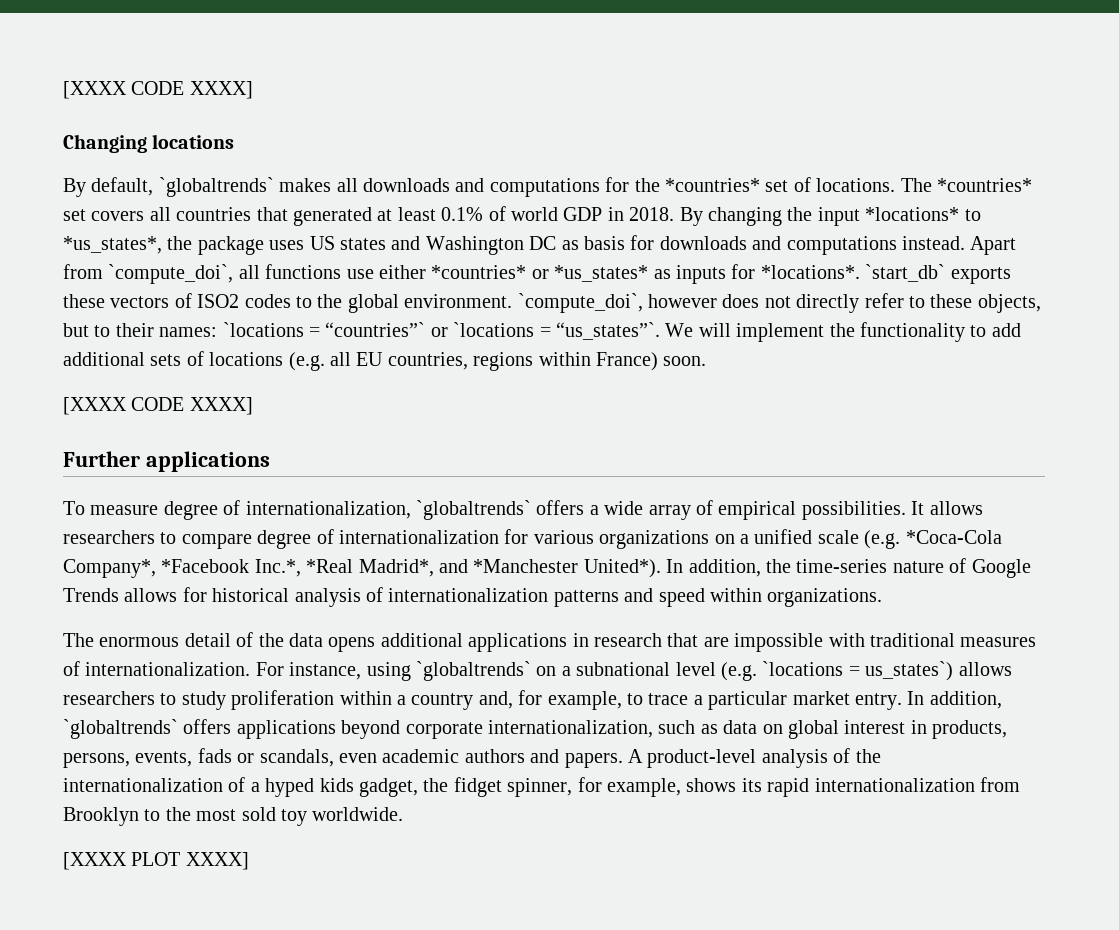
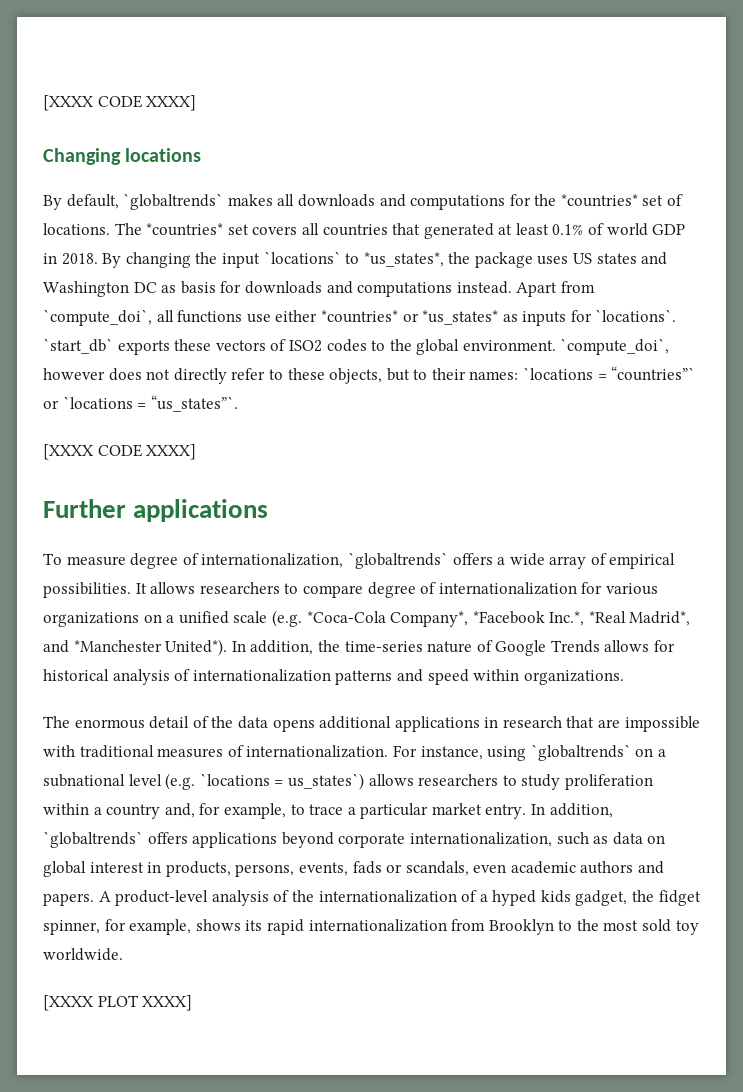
- By changing the input *locations* to *us_states*, the package uses US states and Washington DC as basis for downloads and computations instead.
+ By changing the input `locations` to *us_states*, the package uses US states and Washington DC as basis for downloads and computations instead.
- Apart from `compute_doi`, all functions use either *countries* or *us_states* as inputs for *locations*.
+ Apart from `compute_doi`, all functions use either *countries* or *us_states* as inputs for `locations`.
- We will implement the functionality to add additional sets of locations (e.g. all EU countries, regions within France) soon.

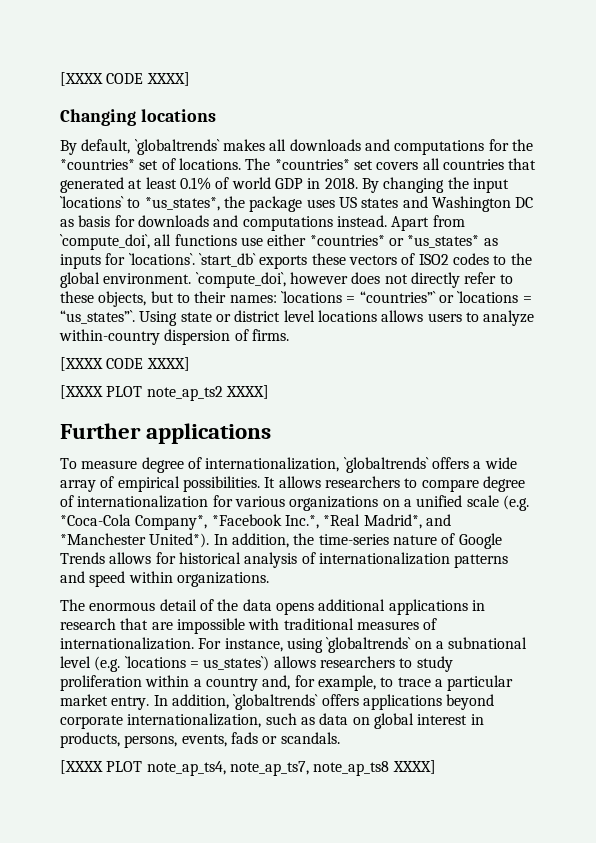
- `compute_doi`, however does not directly refer to these objects, but to their names: `locations = “countries”` or `locations = “us_states”`.
+ `compute_doi`, however does not directly refer to these objects, but to their names: `locations = “countries”` or `locations = “us_states”`. Using state or district level locations allows users to analyze within-country dispersion of firms.
  [XXXX CODE XXXX]
+ [XXXX PLOT note_ap_ts2 XXXX]
- In addition, `globaltrends` offers applications beyond corporate internationalization, such as data on global interest in products, persons, events, fads or scandals, even academic authors and papers. A product-level analysis of the internationalization of a hyped kids gadget, the fidget spinner, for example, shows its rapid internationalization from Brooklyn to the most sold toy worldwide.
- [XXXX PLOT XXXX]
+ In addition, `globaltrends` offers applications beyond corporate internationalization, such as data on global interest in products, persons, events, fads or scandals.
+ [XXXX PLOT note_ap_ts4, note_ap_ts7, note_ap_ts8 XXXX]

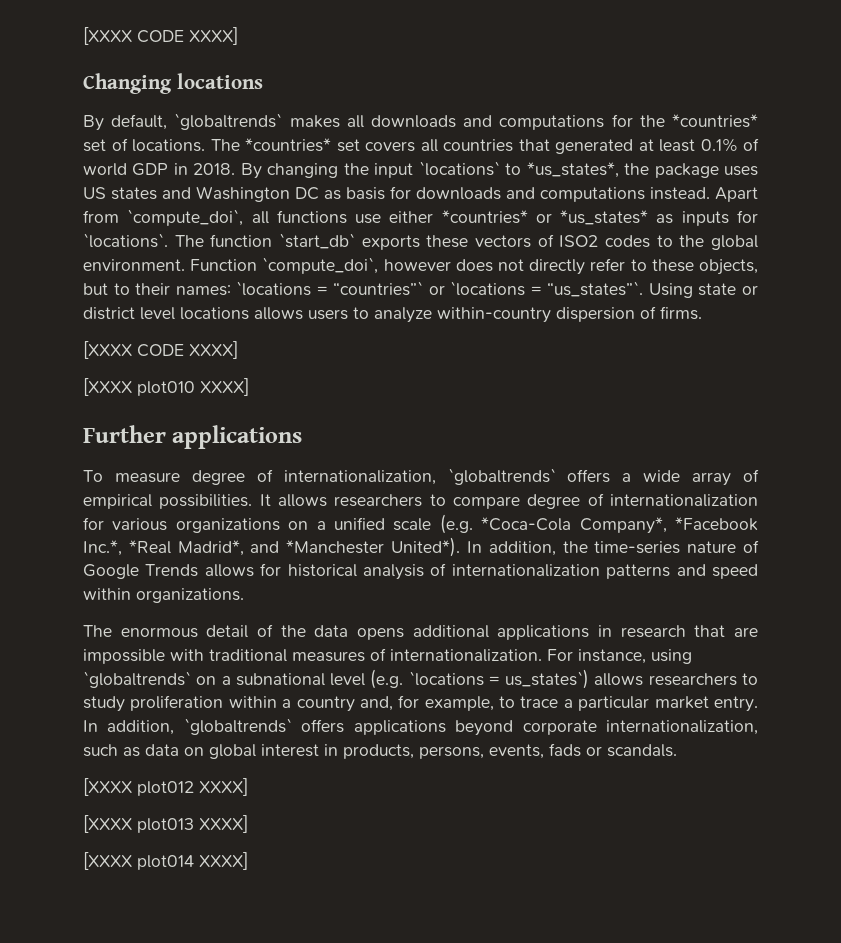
- `start_db` exports these vectors of ISO2 codes to the global environment.
+ The function `start_db` exports these vectors of ISO2 codes to the global environment.
- `compute_doi`, however does not directly refer to these objects, but to their names: `locations = “countries”` or `locations = “us_states”`.
+ Function `compute_doi`, however does not directly refer to these objects, but to their names: `locations = “countries”` or `locations = “us_states”`.
- [XXXX PLOT note_ap_ts2 XXXX]
+ [XXXX plot010 XXXX]
- [XXXX PLOT note_ap_ts4, note_ap_ts7, note_ap_ts8 XXXX]
+ [XXXX plot012 XXXX]
+ [XXXX plot013 XXXX]
+ [XXXX plot014 XXXX]

